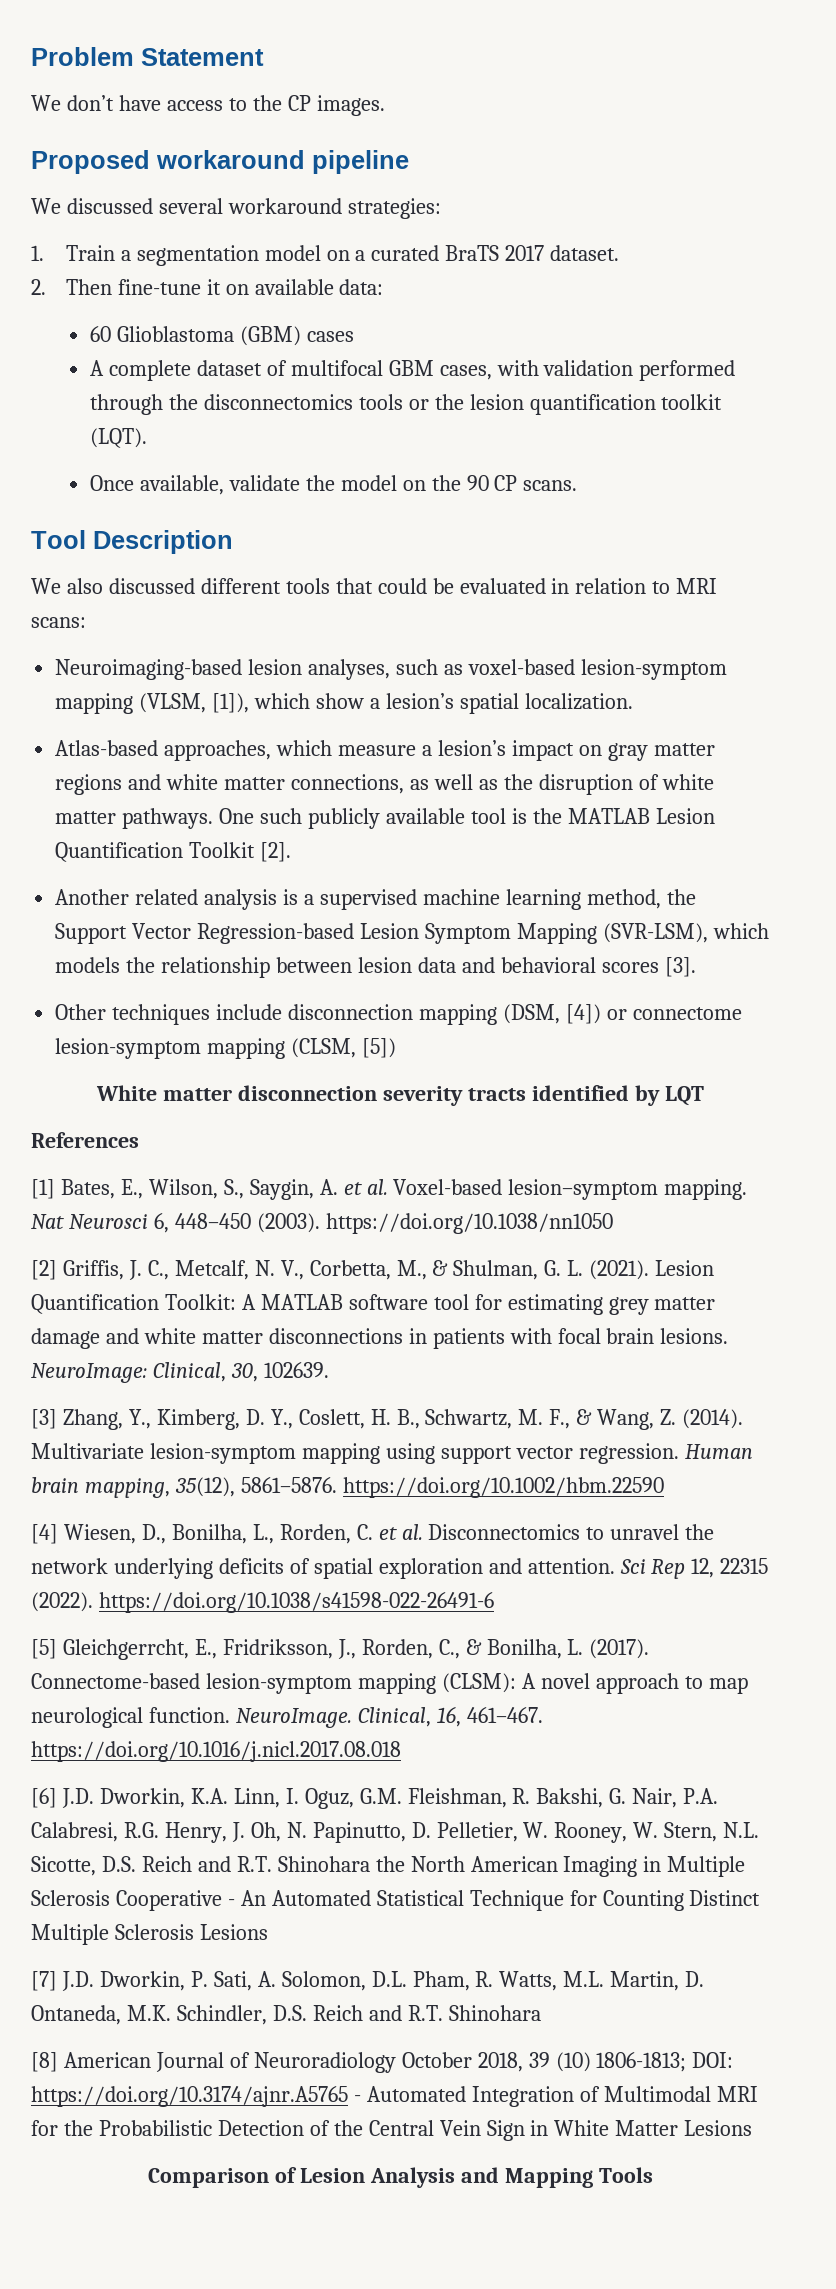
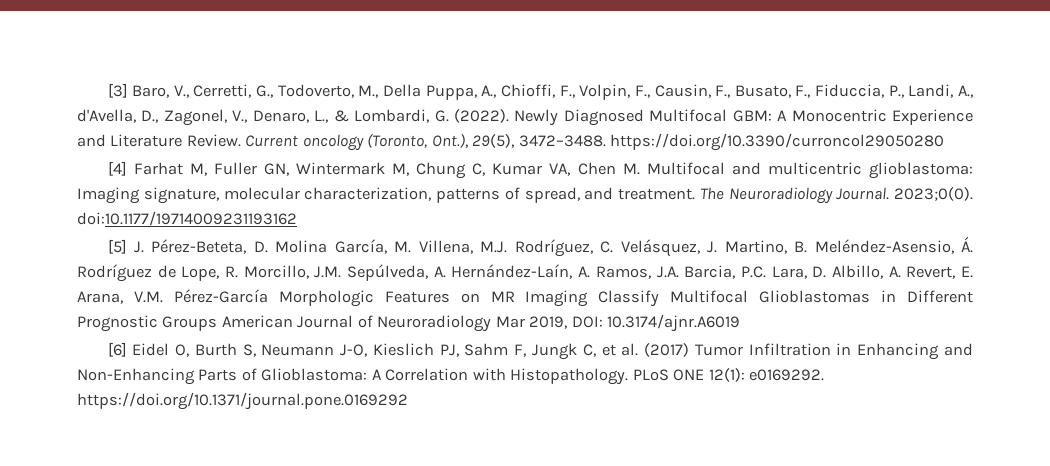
- Problem Statement
- We don’t have access to the CP images.
- Proposed workaround pipeline
- We discussed several workaround strategies:
- 1. Train a segmentation model on a curated BraTS 2017 dataset.
- 2. Then fine-tune it on available data:
- 60 Glioblastoma (GBM) cases
- A complete dataset of multifocal GBM cases, with validation performed through the disconnectomics tools or the lesion quantification toolkit (LQT).
- Once available, validate the model on the 90 CP scans.
- Tool Description
- We also discussed different tools that could be evaluated in relation to MRI scans:
- Neuroimaging-based lesion analyses, such as voxel-based lesion-symptom mapping (VLSM, [1]), which show a lesion’s spatial localization.
- Atlas-based approaches, which measure a lesion’s impact on gray matter regions and white matter connections, as well as the disruption of white matter pathways. One such publicly available tool is the MATLAB Lesion Quantification Toolkit [2].
- Another related analysis is a supervised machine learning method, the Support Vector Regression-based Lesion Symptom Mapping (SVR-LSM), which models the relationship between lesion data and behavioral scores [3].
- Other techniques include disconnection mapping (DSM, [4]) or connectome lesion-symptom mapping (CLSM, [5])
- White matter disconnection severity tracts identified by LQT
- References
- [1] Bates, E., Wilson, S., Saygin, A. et al. Voxel-based lesion–symptom mapping. Nat Neurosci 6, 448–450 (2003). https://doi.org/10.1038/nn1050
- [2] Griffis, J. C., Metcalf, N. V., Corbetta, M., & Shulman, G. L. (2021). Lesion Quantification Toolkit: A MATLAB software tool for estimating grey matter damage and white matter disconnections in patients with focal brain lesions. NeuroImage: Clinical, 30, 102639.
- [3] Zhang, Y., Kimberg, D. Y., Coslett, H. B., Schwartz, M. F., & Wang, Z. (2014). Multivariate lesion-symptom mapping using support vector regression. Human brain mapping, 35(12), 5861–5876. https://doi.org/10.1002/hbm.22590
- [4] Wiesen, D., Bonilha, L., Rorden, C. et al. Disconnectomics to unravel the network underlying deficits of spatial exploration and attention. Sci Rep 12, 22315 (2022). https://doi.org/10.1038/s41598-022-26491-6
- [5] Gleichgerrcht, E., Fridriksson, J., Rorden, C., & Bonilha, L. (2017). Connectome-based lesion-symptom mapping (CLSM): A novel approach to map neurological function. NeuroImage. Clinical, 16, 461–467. https://doi.org/10.1016/j.nicl.2017.08.018
- [6] J.D. Dworkin, K.A. Linn, I. Oguz, G.M. Fleishman, R. Bakshi, G. Nair, P.A. Calabresi, R.G. Henry, J. Oh, N. Papinutto, D. Pelletier, W. Rooney, W. Stern, N.L. Sicotte, D.S. Reich and R.T. Shinohara the North American Imaging in Multiple Sclerosis Cooperative - An Automated Statistical Technique for Counting Distinct Multiple Sclerosis Lesions
- [7] J.D. Dworkin, P. Sati, A. Solomon, D.L. Pham, R. Watts, M.L. Martin, D. Ontaneda, M.K. Schindler, D.S. Reich and R.T. Shinohara
- [8] American Journal of Neuroradiology October 2018, 39 (10) 1806-1813; DOI: https://doi.org/10.3174/ajnr.A5765 - Automated Integration of Multimodal MRI for the Probabilistic Detection of the Central Vein Sign in White Matter Lesions
- Comparison of Lesion Analysis and Mapping Tools
+ [3] Baro, V., Cerretti, G., Todoverto, M., Della Puppa, A., Chioffi, F., Volpin, F., Causin, F., Busato, F., Fiduccia, P., Landi, A., d'Avella, D., Zagonel, V., Denaro, L., & Lombardi, G. (2022). Newly Diagnosed Multifocal GBM: A Monocentric Experience and Literature Review. Current oncology (Toronto, Ont.), 29(5), 3472–3488. https://doi.org/10.3390/curroncol29050280
+ [4] Farhat M, Fuller GN, Wintermark M, Chung C, Kumar VA, Chen M. Multifocal and multicentric glioblastoma: Imaging signature, molecular characterization, patterns of spread, and treatment. The Neuroradiology Journal. 2023;0(0). doi:10.1177/19714009231193162
+ [5] J. Pérez-Beteta, D. Molina García, M. Villena, M.J. Rodríguez, C. Velásquez, J. Martino, B. Meléndez-Asensio, Á. Rodríguez de Lope, R. Morcillo, J.M. Sepúlveda, A. Hernández-Laín, A. Ramos, J.A. Barcia, P.C. Lara, D. Albillo, A. Revert, E. Arana, V.M. Pérez-García Morphologic Features on MR Imaging Classify Multifocal Glioblastomas in Different Prognostic Groups American Journal of Neuroradiology Mar 2019, DOI: 10.3174/ajnr.A6019
+ [6] Eidel O, Burth S, Neumann J-O, Kieslich PJ, Sahm F, Jungk C, et al. (2017) Tumor Infiltration in Enhancing and Non-Enhancing Parts of Glioblastoma: A Correlation with Histopathology. PLoS ONE 12(1): e0169292. https://doi.org/10.1371/journal.pone.0169292

